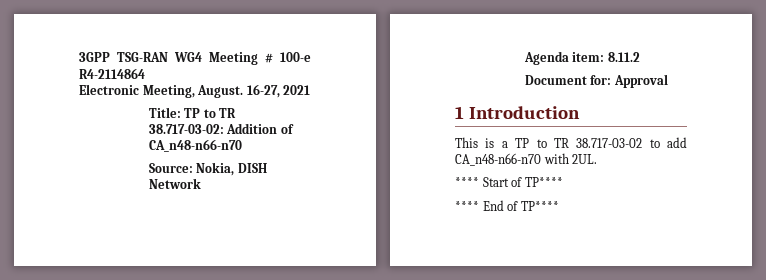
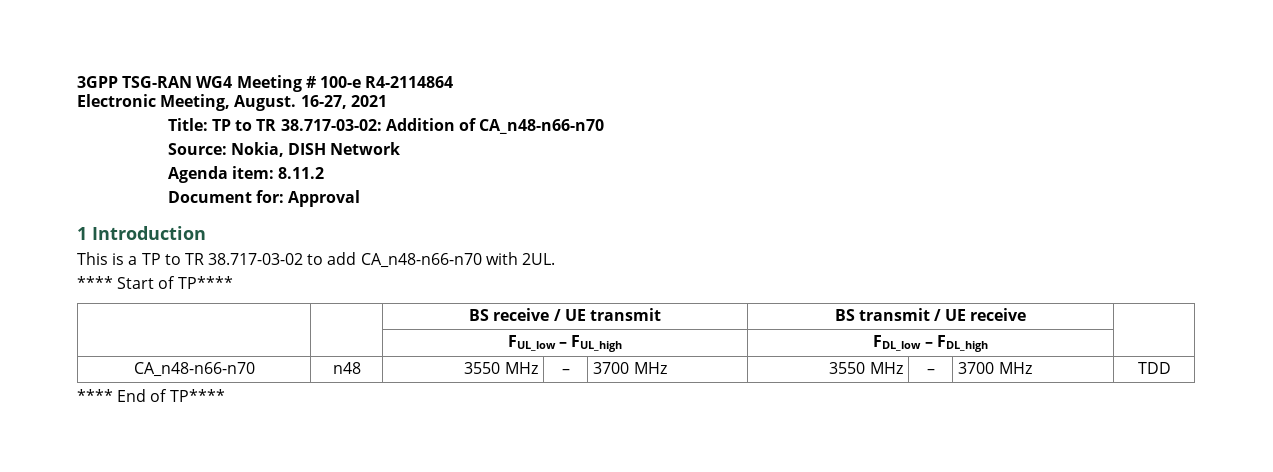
+ | | BS receive / UE transmit | BS transmit / UE receive |
+ | | FUL_low – FUL_high | FDL_low – FDL_high |
+ CA_n48-n66-n70 | n48 | 3550 MHz | – | 3700 MHz | 3550 MHz | – | 3700 MHz | TDD

